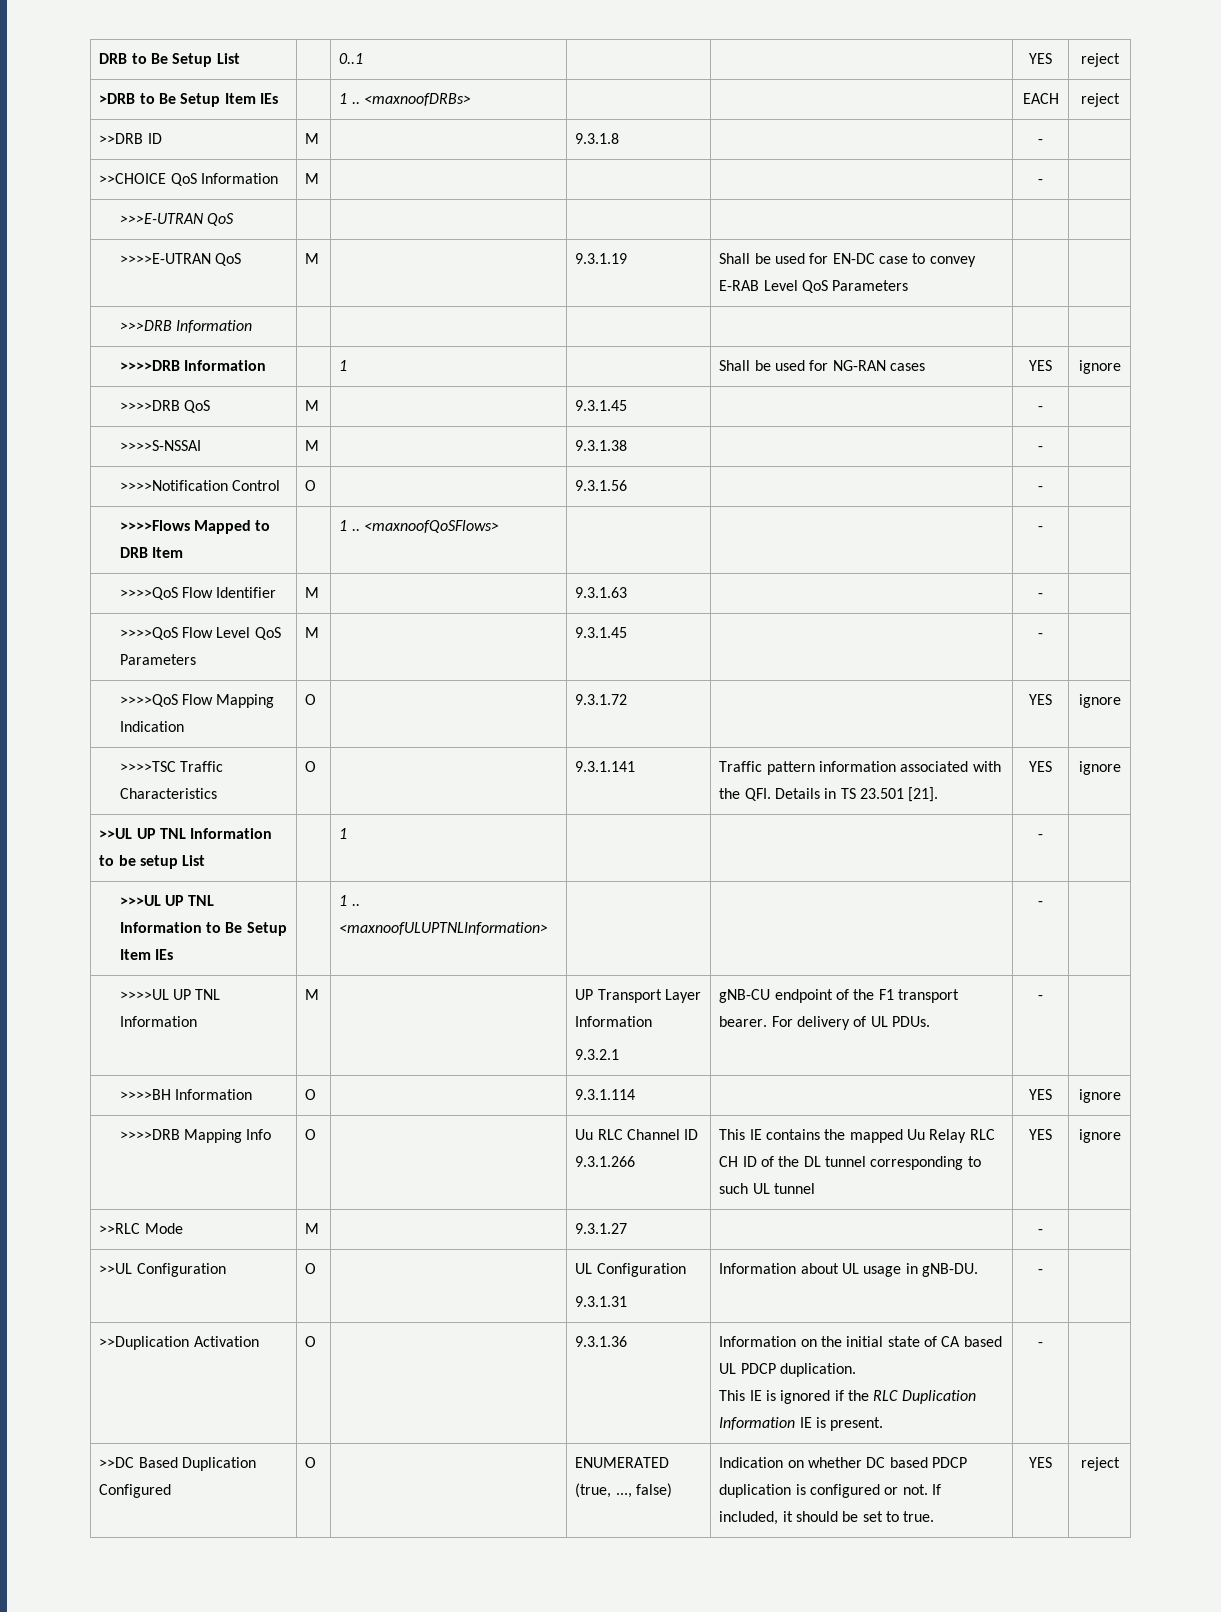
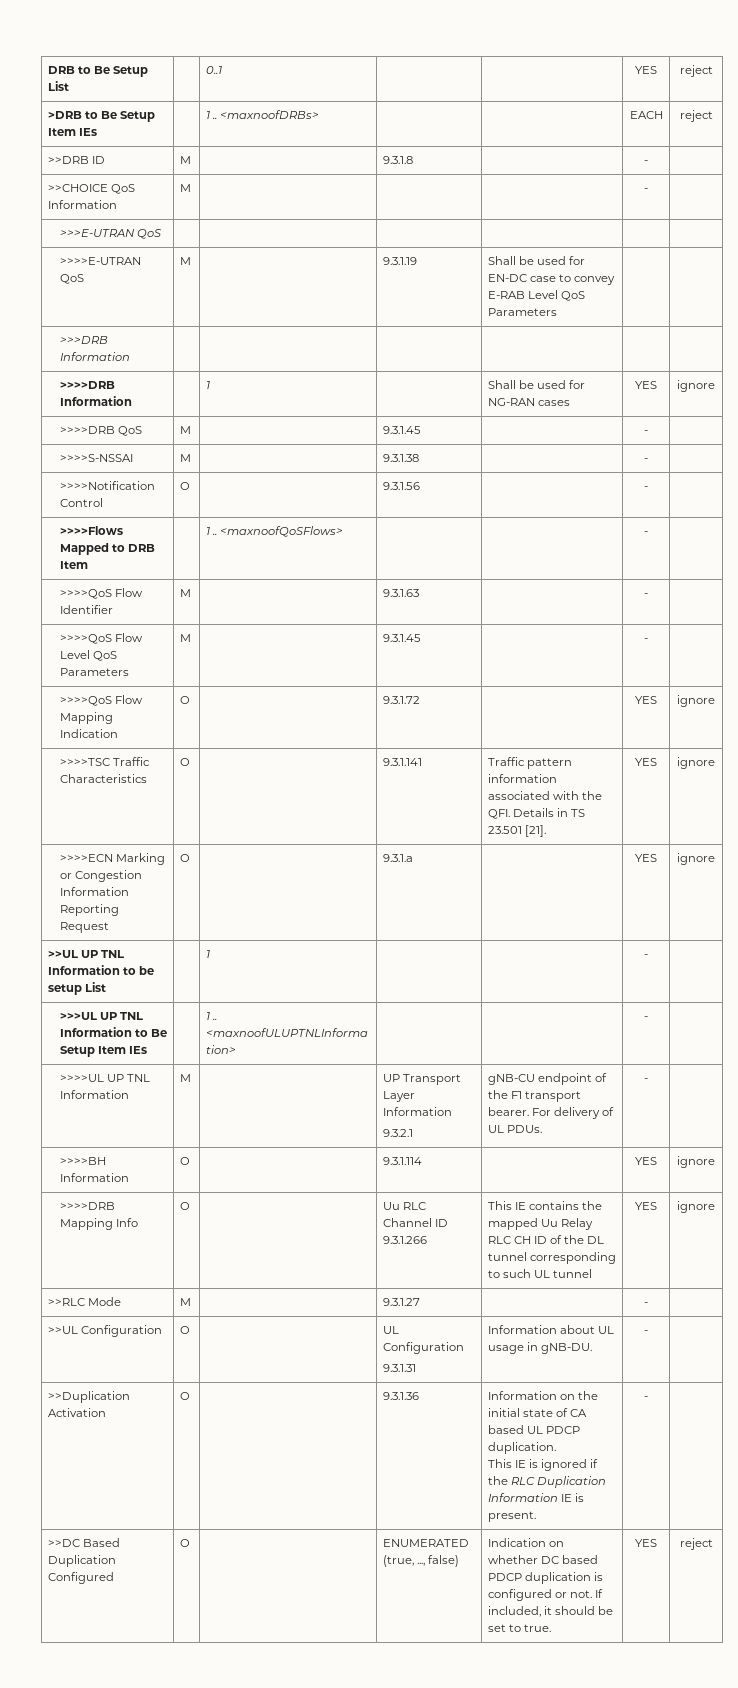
+ >>>>ECN Marking or Congestion Information Reporting Request | O | | 9.3.1.a | | YES | ignore

